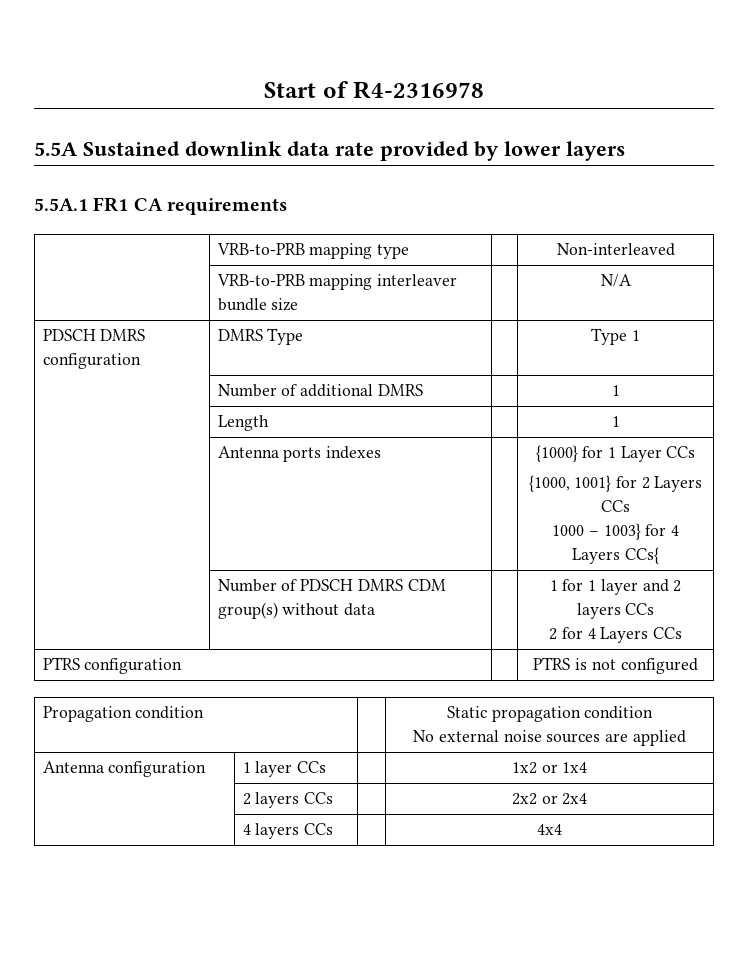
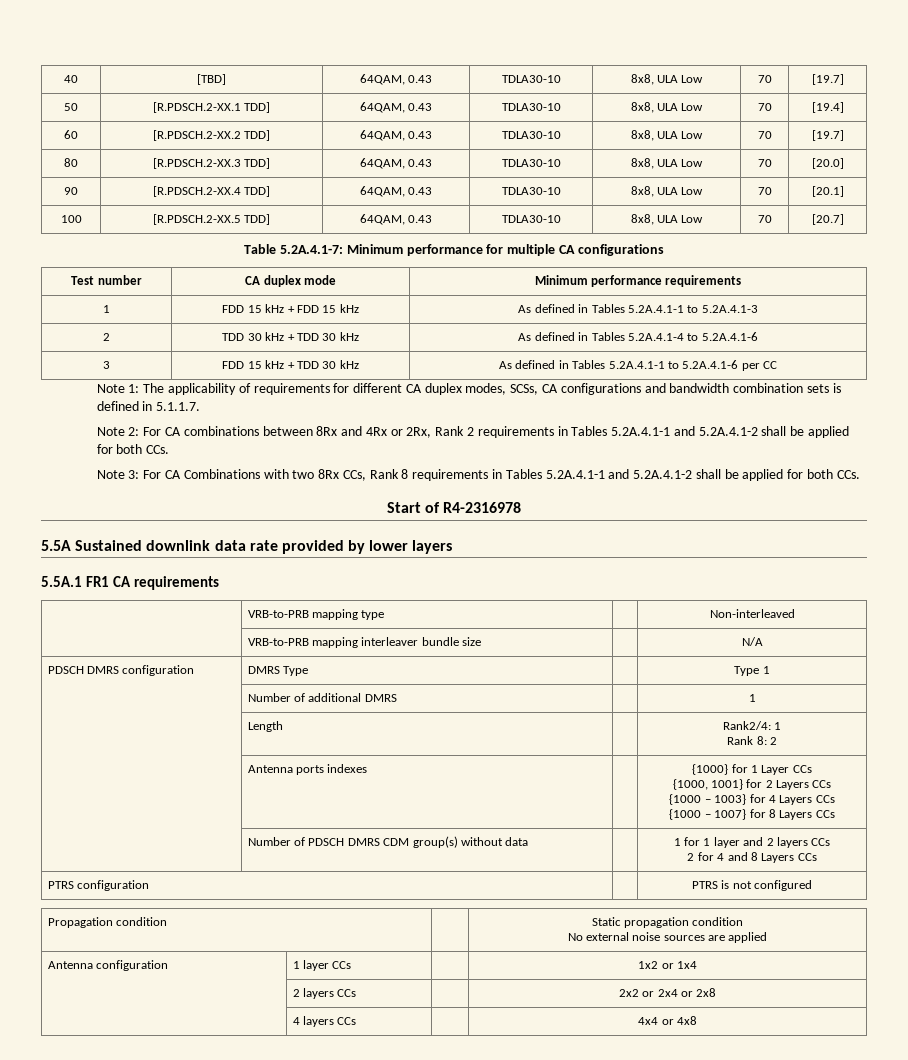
+ 40 | [TBD] | 64QAM, 0.43 | TDLA30-10 | 8x8, ULA Low | 70 | [19.7]
+ 50 | [R.PDSCH.2-XX.1 TDD] | 64QAM, 0.43 | TDLA30-10 | 8x8, ULA Low | 70 | [19.4]
+ 60 | [R.PDSCH.2-XX.2 TDD] | 64QAM, 0.43 | TDLA30-10 | 8x8, ULA Low | 70 | [19.7]
+ 80 | [R.PDSCH.2-XX.3 TDD] | 64QAM, 0.43 | TDLA30-10 | 8x8, ULA Low | 70 | [20.0]
+ 90 | [R.PDSCH.2-XX.4 TDD] | 64QAM, 0.43 | TDLA30-10 | 8x8, ULA Low | 70 | [20.1]
+ 100 | [R.PDSCH.2-XX.5 TDD] | 64QAM, 0.43 | TDLA30-10 | 8x8, ULA Low | 70 | [20.7]
+ Table 5.2A.4.1-7: Minimum performance for multiple CA configurations
+ Test number | CA duplex mode | Minimum performance requirements
+ 1 | FDD 15 kHz + FDD 15 kHz | As defined in Tables 5.2A.4.1-1 to 5.2A.4.1-3
+ 2 | TDD 30 kHz + TDD 30 kHz | As defined in Tables 5.2A.4.1-4 to 5.2A.4.1-6
+ 3 | FDD 15 kHz + TDD 30 kHz | As defined in Tables 5.2A.4.1-1 to 5.2A.4.1-6 per CC
+ Note 1: The applicability of requirements for different CA duplex modes, SCSs, CA configurations and bandwidth combination sets is defined in 5.1.1.7.
+ Note 2: For CA combinations between 8Rx and 4Rx or 2Rx, Rank 2 requirements in Tables 5.2A.4.1-1 and 5.2A.4.1-2 shall be applied for both CCs.
+ Note 3: For CA Combinations with two 8Rx CCs, Rank 8 requirements in Tables 5.2A.4.1-1 and 5.2A.4.1-2 shall be applied for both CCs.
- | Length | | 1
+ | Length | | Rank2/4: 1
+ Rank 8: 2
  | Antenna ports indexes | | {1000} for 1 Layer CCs
  {1000, 1001} for 2 Layers CCs
- 1000 – 1003} for 4 Layers CCs{
+ {1000 – 1003} for 4 Layers CCs
+ {1000 – 1007} for 8 Layers CCs
  | Number of PDSCH DMRS CDM group(s) without data | | 1 for 1 layer and 2 layers CCs
- 2 for 4 Layers CCs
+ 2 for 4 and 8 Layers CCs
- | 2 layers CCs | | 2x2 or 2x4
+ | 2 layers CCs | | 2x2 or 2x4 or 2x8
- | 4 layers CCs | | 4x4
+ | 4 layers CCs | | 4x4 or 4x8

